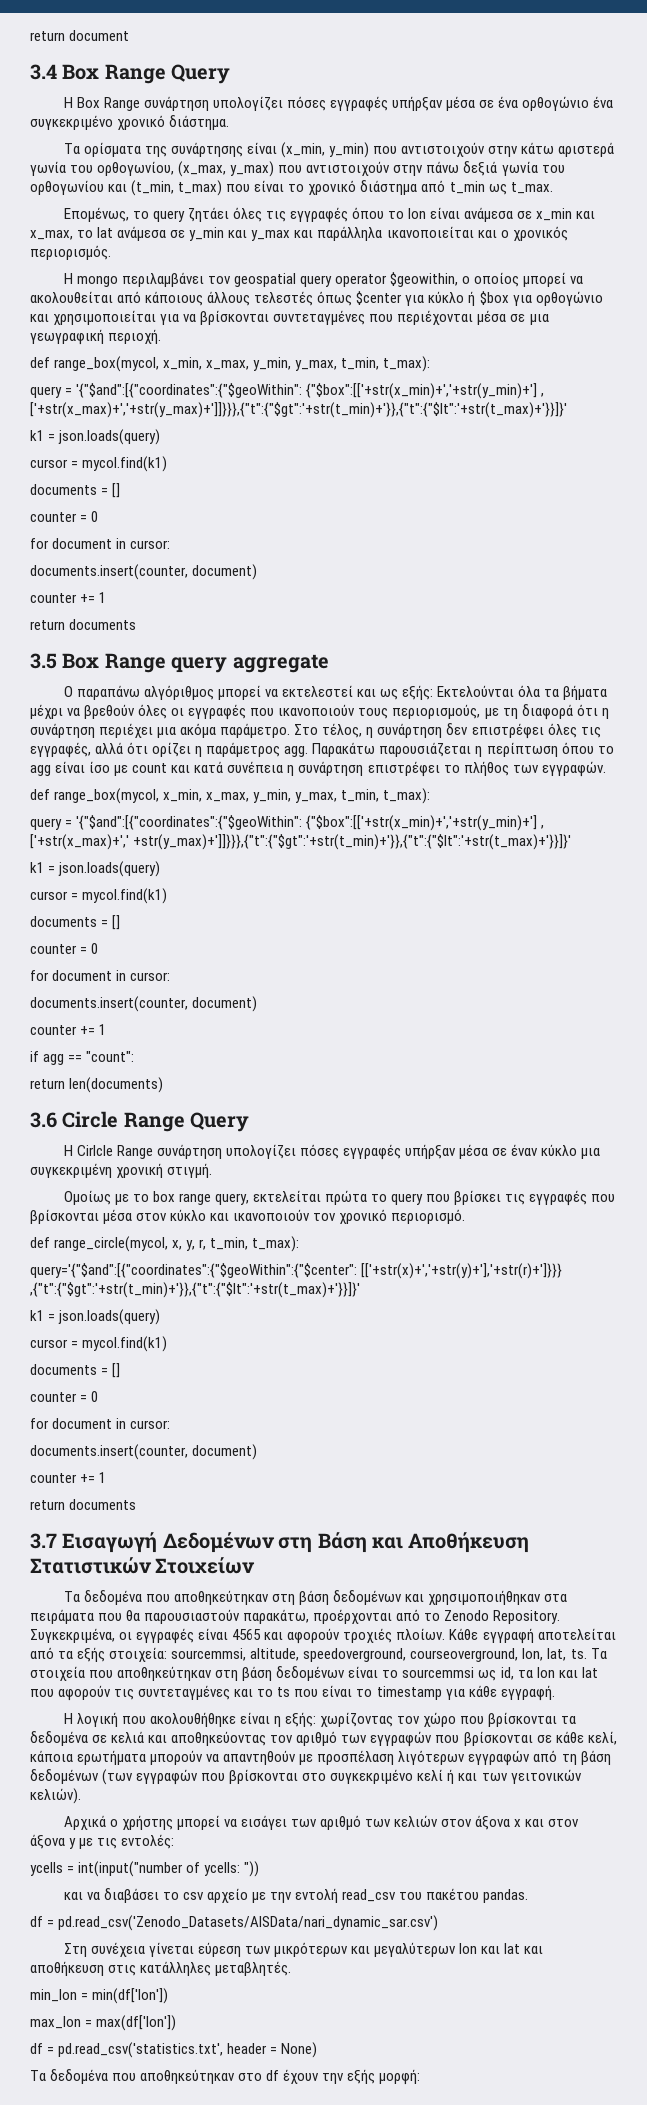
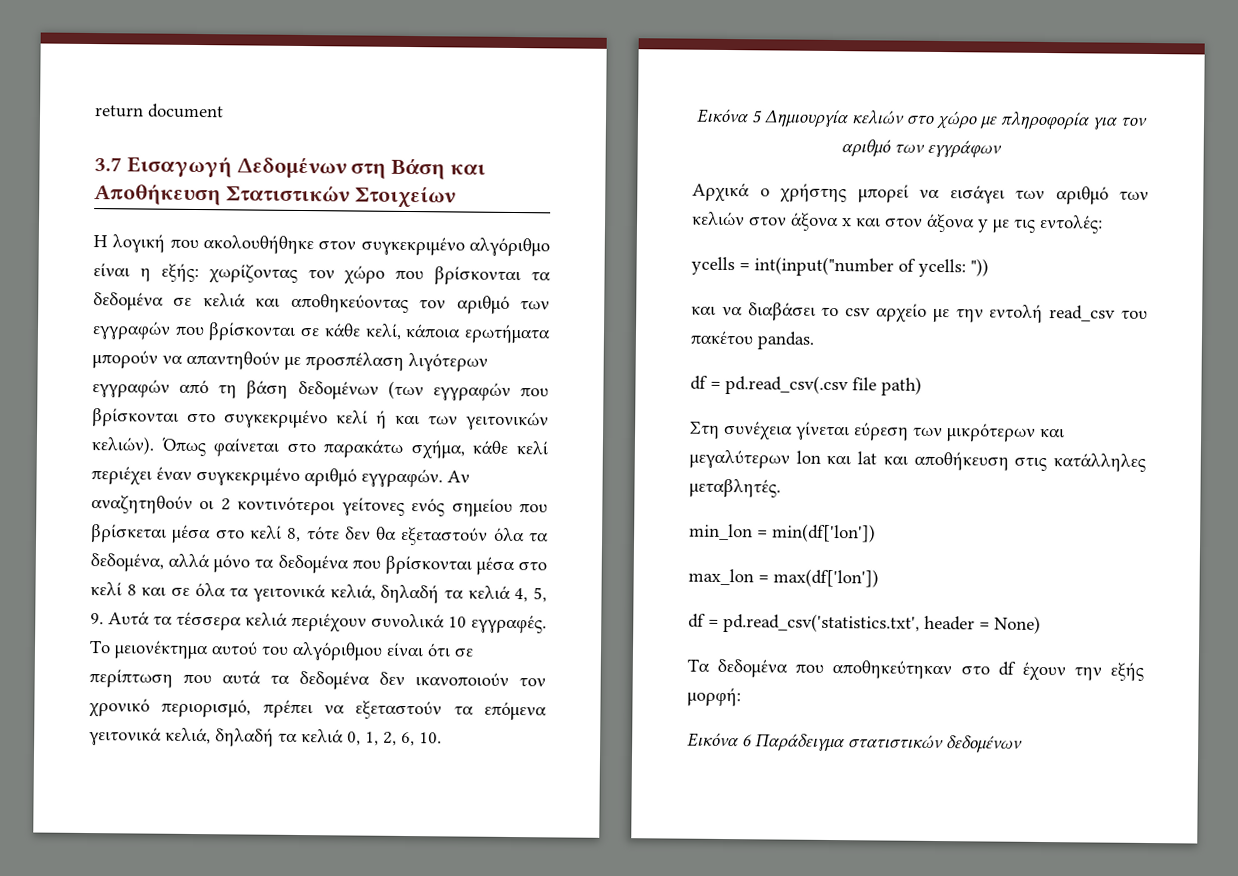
- 3.4 Box Range Query
- Η Box Range συνάρτηση υπολογίζει πόσες εγγραφές υπήρξαν μέσα σε ένα ορθογώνιο ένα συγκεκριμένο χρονικό διάστημα.
- Τα ορίσματα της συνάρτησης είναι (x_min, y_min) που αντιστοιχούν στην κάτω αριστερά γωνία του ορθογωνίου, (x_max, y_max) που αντιστοιχούν στην πάνω δεξιά γωνία του ορθογωνίου και (t_min, t_max) που είναι το χρονικό διάστημα από t_min ως t_max.
- Επομένως, το query ζητάει όλες τις εγγραφές όπου το lon είναι ανάμεσα σε x_min και x_max, το lat ανάμεσα σε y_min και y_max και παράλληλα ικανοποιείται και ο χρονικός περιορισμός.
- Η mongo περιλαμβάνει τον geospatial query operator $geowithin, ο οποίος μπορεί να ακολουθείται από κάποιους άλλους τελεστές όπως $center για κύκλο ή $box για ορθογώνιο και χρησιμοποιείται για να βρίσκονται συντεταγμένες που περιέχονται μέσα σε μια γεωγραφική περιοχή.
- def range_box(mycol, x_min, x_max, y_min, y_max, t_min, t_max):
- query = '{"$and":[{"coordinates":{"$geoWithin": {"$box":[['+str(x_min)+','+str(y_min)+'] , ['+str(x_max)+','+str(y_max)+']]}}},{"t":{"$gt":'+str(t_min)+'}},{"t":{"$lt":'+str(t_max)+'}}]}'
- k1 = json.loads(query)
- cursor = mycol.find(k1)
- documents = []
- counter = 0
- for document in cursor:
- documents.insert(counter, document)
- counter += 1
- return documents
- 3.5 Box Range query aggregate
- Ο παραπάνω αλγόριθμος μπορεί να εκτελεστεί και ως εξής: Εκτελούνται όλα τα βήματα μέχρι να βρεθούν όλες οι εγγραφές που ικανοποιούν τους περιορισμούς, με τη διαφορά ότι η συνάρτηση περιέχει μια ακόμα παράμετρο. Στο τέλος, η συνάρτηση δεν επιστρέφει όλες τις εγγραφές, αλλά ότι ορίζει η παράμετρος agg. Παρακάτω παρουσιάζεται η περίπτωση όπου το agg είναι ίσο με count και κατά συνέπεια η συνάρτηση επιστρέφει το πλήθος των εγγραφών.
- def range_box(mycol, x_min, x_max, y_min, y_max, t_min, t_max):
- query = '{"$and":[{"coordinates":{"$geoWithin": {"$box":[['+str(x_min)+','+str(y_min)+'] , ['+str(x_max)+',' +str(y_max)+']]}}},{"t":{"$gt":'+str(t_min)+'}},{"t":{"$lt":'+str(t_max)+'}}]}'
- k1 = json.loads(query)
- cursor = mycol.find(k1)
- documents = []
- counter = 0
- for document in cursor:
- documents.insert(counter, document)
- counter += 1
- if agg == "count":
- return len(documents)
- 3.6 Circle Range Query
- Η Cirlcle Range συνάρτηση υπολογίζει πόσες εγγραφές υπήρξαν μέσα σε έναν κύκλο μια συγκεκριμένη χρονική στιγμή.
- Ομοίως με το box range query, εκτελείται πρώτα το query που βρίσκει τις εγγραφές που βρίσκονται μέσα στον κύκλο και ικανοποιούν τον χρονικό περιορισμό.
- def range_circle(mycol, x, y, r, t_min, t_max):
- query='{"$and":[{"coordinates":{"$geoWithin":{"$center": [['+str(x)+','+str(y)+'],'+str(r)+']}}} ,{"t":{"$gt":'+str(t_min)+'}},{"t":{"$lt":'+str(t_max)+'}}]}'
- k1 = json.loads(query)
- cursor = mycol.find(k1)
- documents = []
- counter = 0
- for document in cursor:
- documents.insert(counter, document)
- counter += 1
- return documents
- Τα δεδομένα που αποθηκεύτηκαν στη βάση δεδομένων και χρησιμοποιήθηκαν στα πειράματα που θα παρουσιαστούν παρακάτω, προέρχονται από το Zenodo Repository. Συγκεκριμένα, οι εγγραφές είναι 4565 και αφορούν τροχιές πλοίων. Κάθε εγγραφή αποτελείται από τα εξής στοιχεία: sourcemmsi, altitude, speedoverground, courseoverground, lon, lat, ts. Τα στοιχεία που αποθηκεύτηκαν στη βάση δεδομένων είναι το sourcemmsi ως id, τα lon και lat που αφορούν τις συντεταγμένες και το ts που είναι το timestamp για κάθε εγγραφή.
- H λογική που ακολουθήθηκε είναι η εξής: χωρίζοντας τον χώρο που βρίσκονται τα δεδομένα σε κελιά και αποθηκεύοντας τον αριθμό των εγγραφών που βρίσκονται σε κάθε κελί, κάποια ερωτήματα μπορούν να απαντηθούν με προσπέλαση λιγότερων εγγραφών από τη βάση δεδομένων (των εγγραφών που βρίσκονται στο συγκεκριμένο κελί ή και των γειτονικών κελιών).
+ H λογική που ακολουθήθηκε στον συγκεκριμένο αλγόριθμο είναι η εξής: χωρίζοντας τον χώρο που βρίσκονται τα δεδομένα σε κελιά και αποθηκεύοντας τον αριθμό των εγγραφών που βρίσκονται σε κάθε κελί, κάποια ερωτήματα μπορούν να απαντηθούν με προσπέλαση λιγότερων εγγραφών από τη βάση δεδομένων (των εγγραφών που βρίσκονται στο συγκεκριμένο κελί ή και των γειτονικών κελιών). Όπως φαίνεται στο παρακάτω σχήμα, κάθε κελί περιέχει έναν συγκεκριμένο αριθμό εγγραφών. Αν αναζητηθούν οι 2 κοντινότεροι γείτονες ενός σημείου που βρίσκεται μέσα στο κελί 8, τότε δεν θα εξεταστούν όλα τα δεδομένα, αλλά μόνο τα δεδομένα που βρίσκονται μέσα στο κελί 8 και σε όλα τα γειτονικά κελιά, δηλαδή τα κελιά 4, 5, 9. Αυτά τα τέσσερα κελιά περιέχουν συνολικά 10 εγγραφές. Το μειονέκτημα αυτού του αλγόριθμου είναι ότι σε περίπτωση που αυτά τα δεδομένα δεν ικανοποιούν τον χρονικό περιορισμό, πρέπει να εξεταστούν τα επόμενα γειτονικά κελιά, δηλαδή τα κελιά 0, 1, 2, 6, 10.
+ Εικόνα 5 Δημιουργία κελιών στο χώρο με πληροφορία για τον αριθμό των εγγράφων
- df = pd.read_csv('Zenodo_Datasets/AISData/nari_dynamic_sar.csv')
+ df = pd.read_csv(.csv file path)
+ Εικόνα 6 Παράδειγμα στατιστικών δεδομένων

